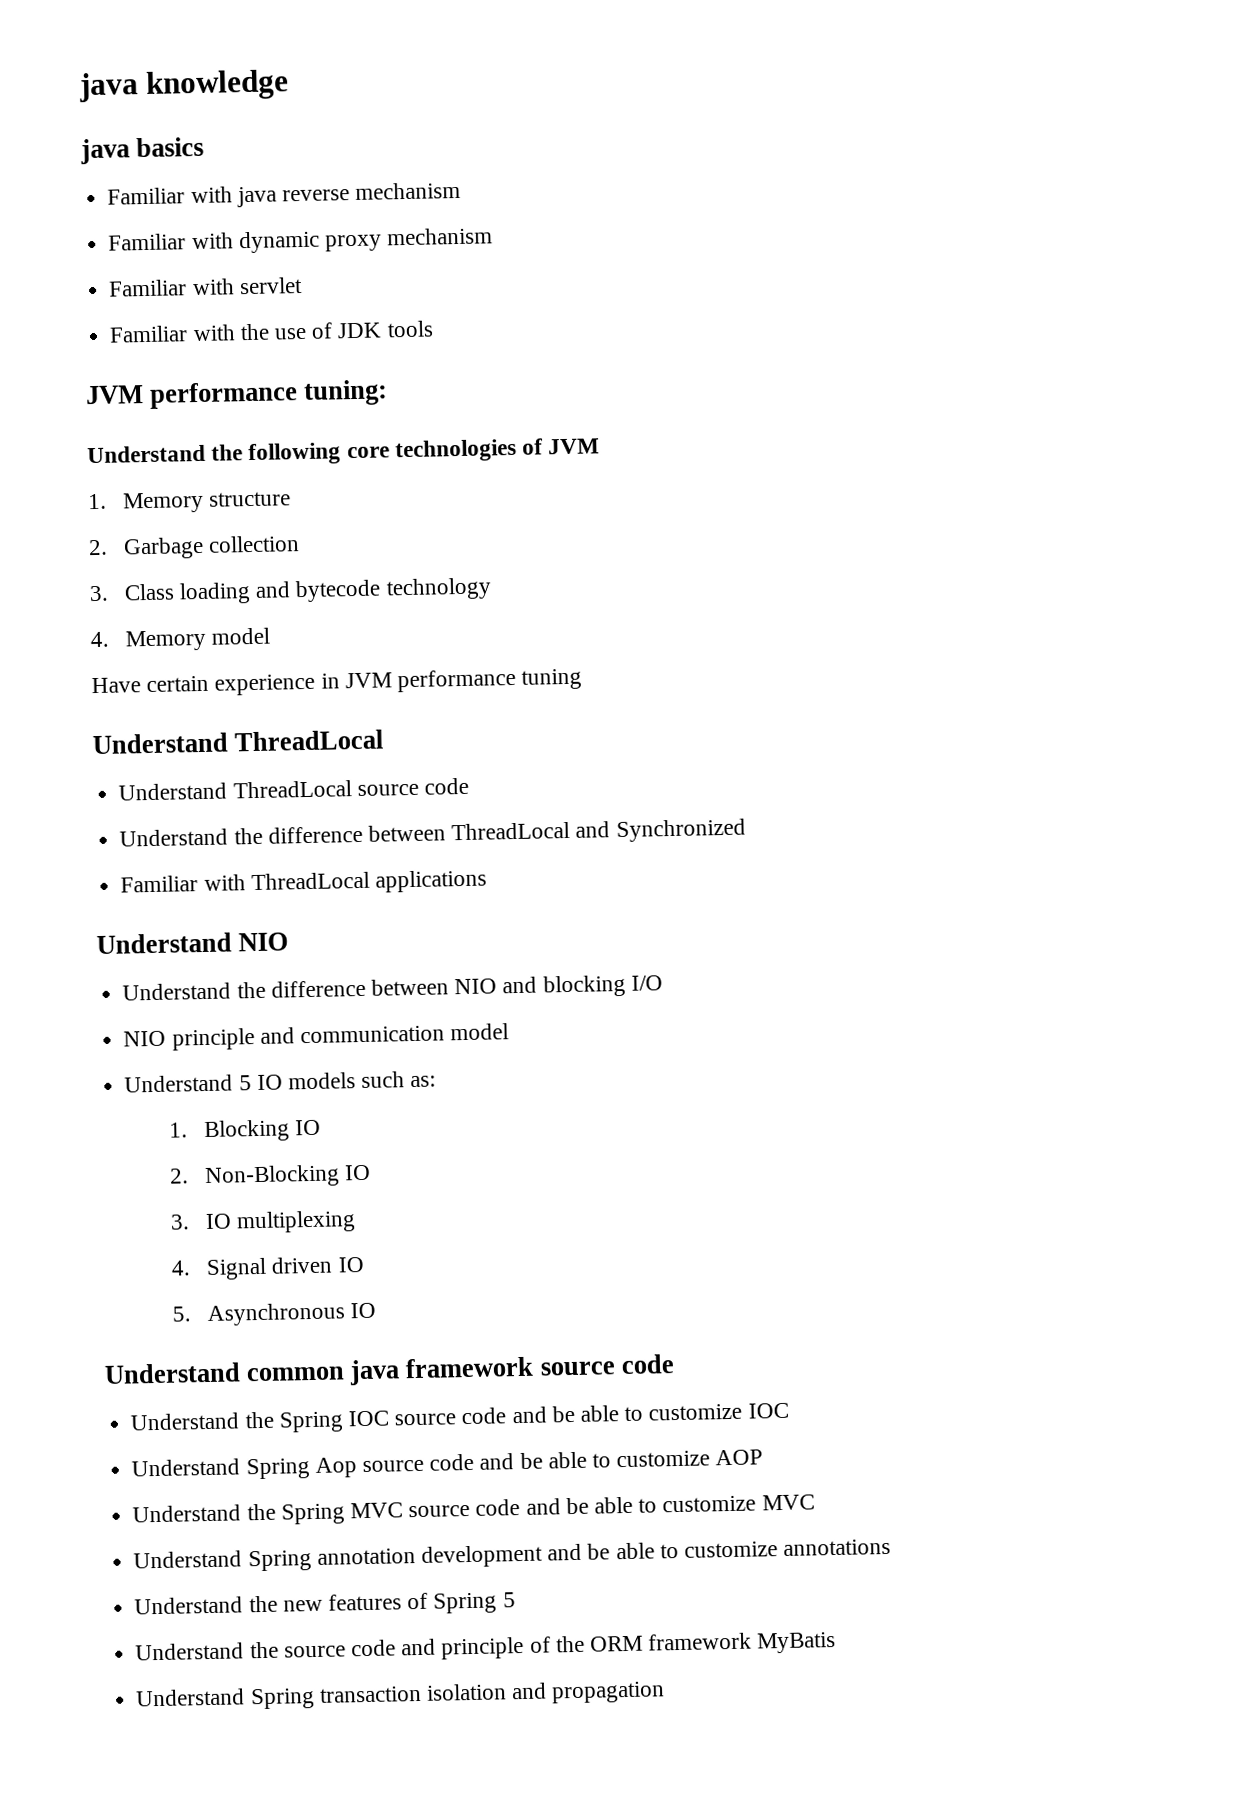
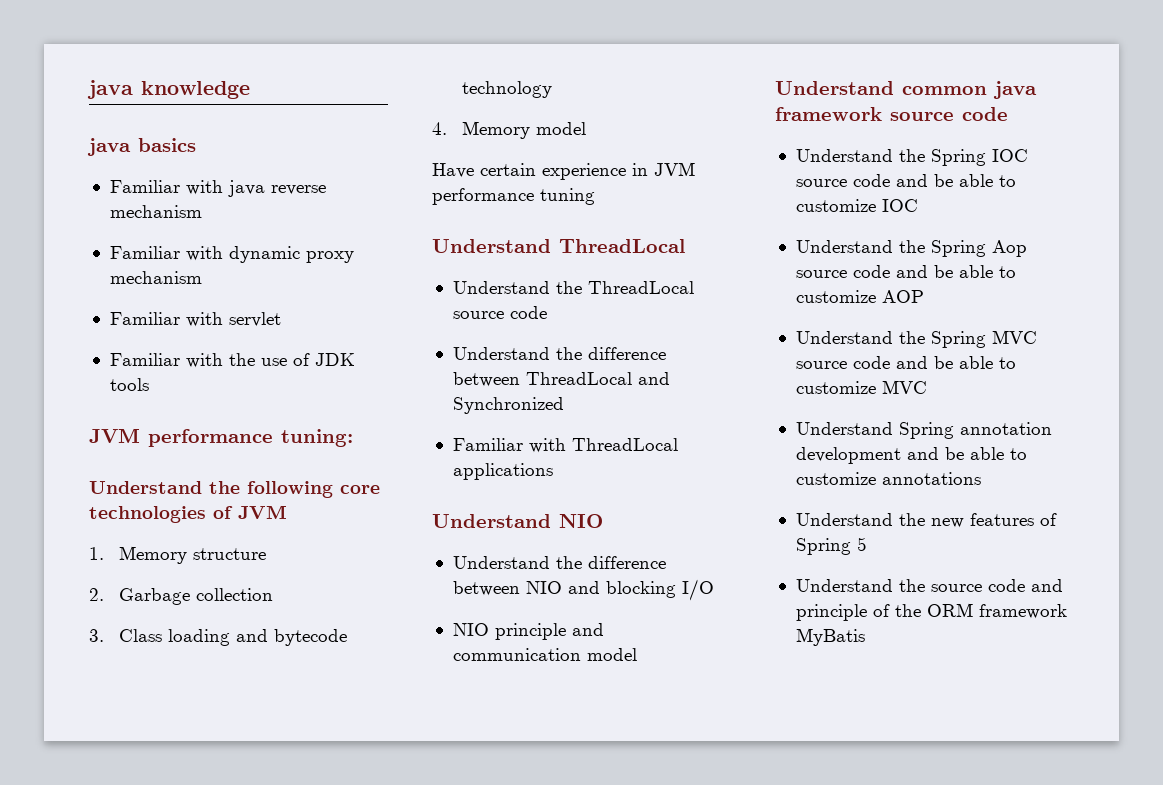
- Understand ThreadLocal source code
+ Understand the ThreadLocal source code
- Understand 5 IO models such as:
- 1. Blocking IO
- 2. Non-Blocking IO
- 3. IO multiplexing
- 4. Signal driven IO
- 5. Asynchronous IO
- Understand Spring Aop source code and be able to customize AOP
+ Understand the Spring Aop source code and be able to customize AOP
- Understand Spring transaction isolation and propagation

